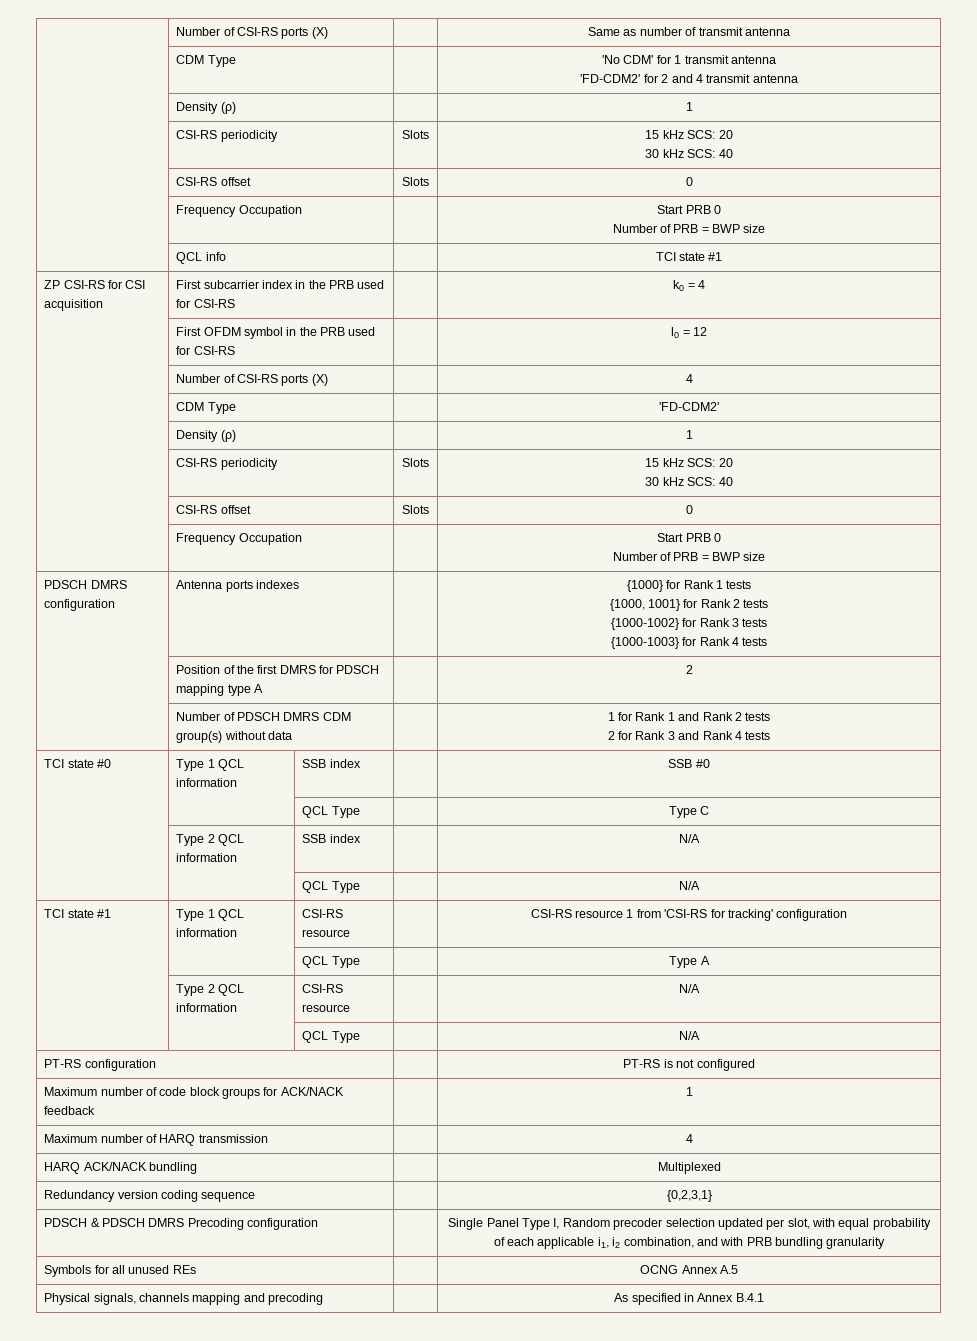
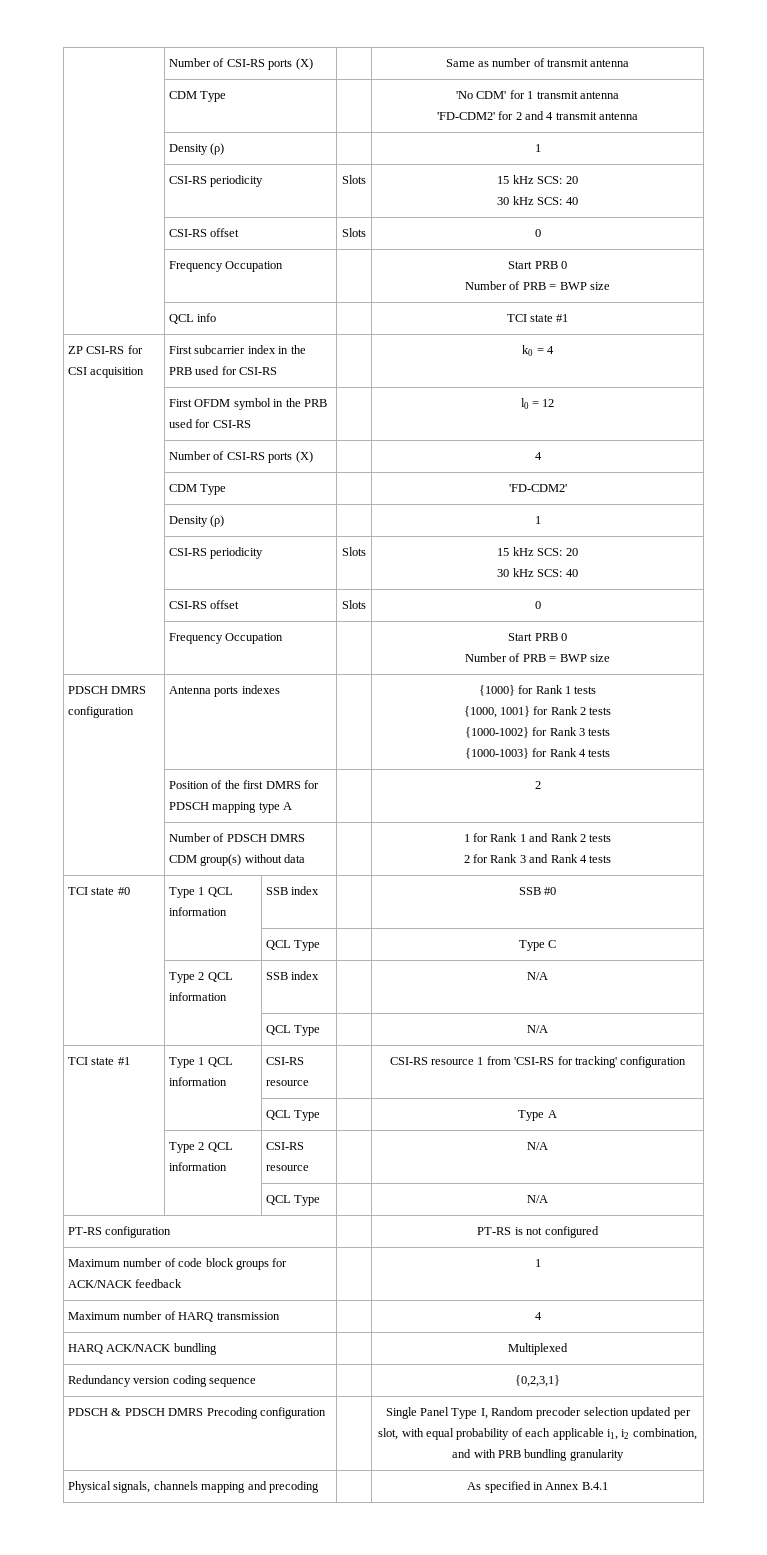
- Symbols for all unused REs | | OCNG Annex A.5

